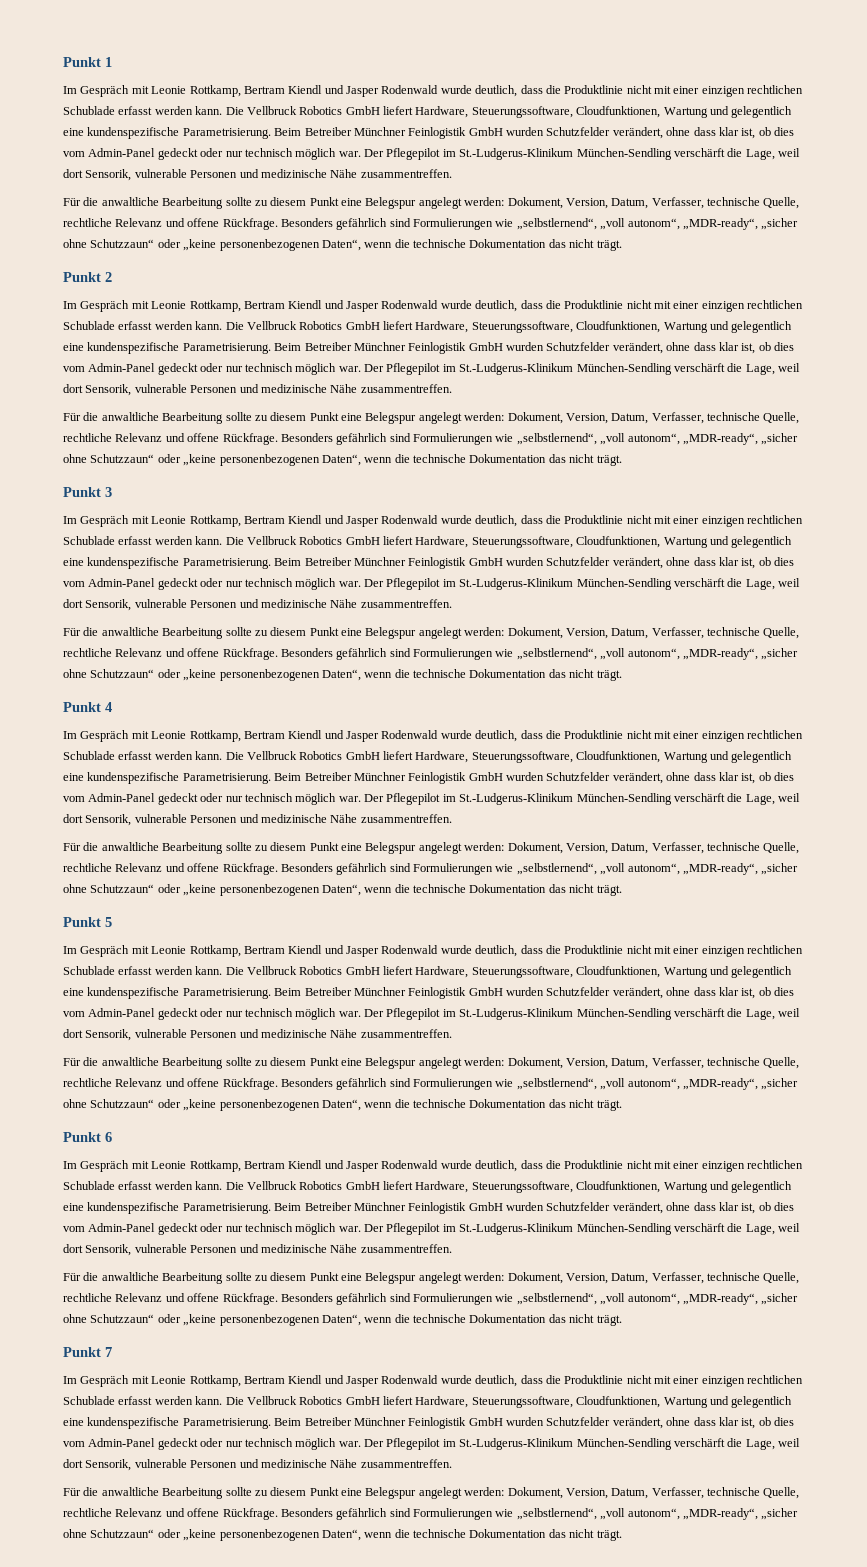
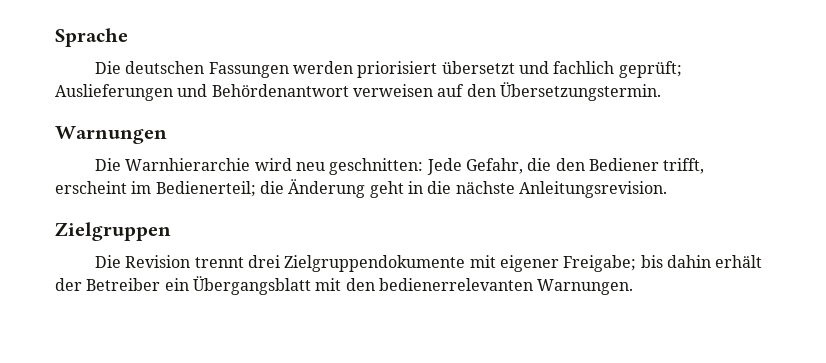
- Punkt 1
- Im Gespräch mit Leonie Rottkamp, Bertram Kiendl und Jasper Rodenwald wurde deutlich, dass die Produktlinie nicht mit einer einzigen rechtlichen Schublade erfasst werden kann. Die Vellbruck Robotics GmbH liefert Hardware, Steuerungssoftware, Cloudfunktionen, Wartung und gelegentlich eine kundenspezifische Parametrisierung. Beim Betreiber Münchner Feinlogistik GmbH wurden Schutzfelder verändert, ohne dass klar ist, ob dies vom Admin-Panel gedeckt oder nur technisch möglich war. Der Pflegepilot im St.-Ludgerus-Klinikum München-Sendling verschärft die Lage, weil dort Sensorik, vulnerable Personen und medizinische Nähe zusammentreffen.
- Für die anwaltliche Bearbeitung sollte zu diesem Punkt eine Belegspur angelegt werden: Dokument, Version, Datum, Verfasser, technische Quelle, rechtliche Relevanz und offene Rückfrage. Besonders gefährlich sind Formulierungen wie „selbstlernend“, „voll autonom“, „MDR-ready“, „sicher ohne Schutzzaun“ oder „keine personenbezogenen Daten“, wenn die technische Dokumentation das nicht trägt.
- Punkt 2
- Im Gespräch mit Leonie Rottkamp, Bertram Kiendl und Jasper Rodenwald wurde deutlich, dass die Produktlinie nicht mit einer einzigen rechtlichen Schublade erfasst werden kann. Die Vellbruck Robotics GmbH liefert Hardware, Steuerungssoftware, Cloudfunktionen, Wartung und gelegentlich eine kundenspezifische Parametrisierung. Beim Betreiber Münchner Feinlogistik GmbH wurden Schutzfelder verändert, ohne dass klar ist, ob dies vom Admin-Panel gedeckt oder nur technisch möglich war. Der Pflegepilot im St.-Ludgerus-Klinikum München-Sendling verschärft die Lage, weil dort Sensorik, vulnerable Personen und medizinische Nähe zusammentreffen.
- Für die anwaltliche Bearbeitung sollte zu diesem Punkt eine Belegspur angelegt werden: Dokument, Version, Datum, Verfasser, technische Quelle, rechtliche Relevanz und offene Rückfrage. Besonders gefährlich sind Formulierungen wie „selbstlernend“, „voll autonom“, „MDR-ready“, „sicher ohne Schutzzaun“ oder „keine personenbezogenen Daten“, wenn die technische Dokumentation das nicht trägt.
- Punkt 3
- Im Gespräch mit Leonie Rottkamp, Bertram Kiendl und Jasper Rodenwald wurde deutlich, dass die Produktlinie nicht mit einer einzigen rechtlichen Schublade erfasst werden kann. Die Vellbruck Robotics GmbH liefert Hardware, Steuerungssoftware, Cloudfunktionen, Wartung und gelegentlich eine kundenspezifische Parametrisierung. Beim Betreiber Münchner Feinlogistik GmbH wurden Schutzfelder verändert, ohne dass klar ist, ob dies vom Admin-Panel gedeckt oder nur technisch möglich war. Der Pflegepilot im St.-Ludgerus-Klinikum München-Sendling verschärft die Lage, weil dort Sensorik, vulnerable Personen und medizinische Nähe zusammentreffen.
- Für die anwaltliche Bearbeitung sollte zu diesem Punkt eine Belegspur angelegt werden: Dokument, Version, Datum, Verfasser, technische Quelle, rechtliche Relevanz und offene Rückfrage. Besonders gefährlich sind Formulierungen wie „selbstlernend“, „voll autonom“, „MDR-ready“, „sicher ohne Schutzzaun“ oder „keine personenbezogenen Daten“, wenn die technische Dokumentation das nicht trägt.
- Punkt 4
- Im Gespräch mit Leonie Rottkamp, Bertram Kiendl und Jasper Rodenwald wurde deutlich, dass die Produktlinie nicht mit einer einzigen rechtlichen Schublade erfasst werden kann. Die Vellbruck Robotics GmbH liefert Hardware, Steuerungssoftware, Cloudfunktionen, Wartung und gelegentlich eine kundenspezifische Parametrisierung. Beim Betreiber Münchner Feinlogistik GmbH wurden Schutzfelder verändert, ohne dass klar ist, ob dies vom Admin-Panel gedeckt oder nur technisch möglich war. Der Pflegepilot im St.-Ludgerus-Klinikum München-Sendling verschärft die Lage, weil dort Sensorik, vulnerable Personen und medizinische Nähe zusammentreffen.
- Für die anwaltliche Bearbeitung sollte zu diesem Punkt eine Belegspur angelegt werden: Dokument, Version, Datum, Verfasser, technische Quelle, rechtliche Relevanz und offene Rückfrage. Besonders gefährlich sind Formulierungen wie „selbstlernend“, „voll autonom“, „MDR-ready“, „sicher ohne Schutzzaun“ oder „keine personenbezogenen Daten“, wenn die technische Dokumentation das nicht trägt.
- Punkt 5
- Im Gespräch mit Leonie Rottkamp, Bertram Kiendl und Jasper Rodenwald wurde deutlich, dass die Produktlinie nicht mit einer einzigen rechtlichen Schublade erfasst werden kann. Die Vellbruck Robotics GmbH liefert Hardware, Steuerungssoftware, Cloudfunktionen, Wartung und gelegentlich eine kundenspezifische Parametrisierung. Beim Betreiber Münchner Feinlogistik GmbH wurden Schutzfelder verändert, ohne dass klar ist, ob dies vom Admin-Panel gedeckt oder nur technisch möglich war. Der Pflegepilot im St.-Ludgerus-Klinikum München-Sendling verschärft die Lage, weil dort Sensorik, vulnerable Personen und medizinische Nähe zusammentreffen.
- Für die anwaltliche Bearbeitung sollte zu diesem Punkt eine Belegspur angelegt werden: Dokument, Version, Datum, Verfasser, technische Quelle, rechtliche Relevanz und offene Rückfrage. Besonders gefährlich sind Formulierungen wie „selbstlernend“, „voll autonom“, „MDR-ready“, „sicher ohne Schutzzaun“ oder „keine personenbezogenen Daten“, wenn die technische Dokumentation das nicht trägt.
- Punkt 6
- Im Gespräch mit Leonie Rottkamp, Bertram Kiendl und Jasper Rodenwald wurde deutlich, dass die Produktlinie nicht mit einer einzigen rechtlichen Schublade erfasst werden kann. Die Vellbruck Robotics GmbH liefert Hardware, Steuerungssoftware, Cloudfunktionen, Wartung und gelegentlich eine kundenspezifische Parametrisierung. Beim Betreiber Münchner Feinlogistik GmbH wurden Schutzfelder verändert, ohne dass klar ist, ob dies vom Admin-Panel gedeckt oder nur technisch möglich war. Der Pflegepilot im St.-Ludgerus-Klinikum München-Sendling verschärft die Lage, weil dort Sensorik, vulnerable Personen und medizinische Nähe zusammentreffen.
- Für die anwaltliche Bearbeitung sollte zu diesem Punkt eine Belegspur angelegt werden: Dokument, Version, Datum, Verfasser, technische Quelle, rechtliche Relevanz und offene Rückfrage. Besonders gefährlich sind Formulierungen wie „selbstlernend“, „voll autonom“, „MDR-ready“, „sicher ohne Schutzzaun“ oder „keine personenbezogenen Daten“, wenn die technische Dokumentation das nicht trägt.
- Punkt 7
- Im Gespräch mit Leonie Rottkamp, Bertram Kiendl und Jasper Rodenwald wurde deutlich, dass die Produktlinie nicht mit einer einzigen rechtlichen Schublade erfasst werden kann. Die Vellbruck Robotics GmbH liefert Hardware, Steuerungssoftware, Cloudfunktionen, Wartung und gelegentlich eine kundenspezifische Parametrisierung. Beim Betreiber Münchner Feinlogistik GmbH wurden Schutzfelder verändert, ohne dass klar ist, ob dies vom Admin-Panel gedeckt oder nur technisch möglich war. Der Pflegepilot im St.-Ludgerus-Klinikum München-Sendling verschärft die Lage, weil dort Sensorik, vulnerable Personen und medizinische Nähe zusammentreffen.
- Für die anwaltliche Bearbeitung sollte zu diesem Punkt eine Belegspur angelegt werden: Dokument, Version, Datum, Verfasser, technische Quelle, rechtliche Relevanz und offene Rückfrage. Besonders gefährlich sind Formulierungen wie „selbstlernend“, „voll autonom“, „MDR-ready“, „sicher ohne Schutzzaun“ oder „keine personenbezogenen Daten“, wenn die technische Dokumentation das nicht trägt.
+ Sprache
+ Die deutschen Fassungen werden priorisiert übersetzt und fachlich geprüft; Auslieferungen und Behördenantwort verweisen auf den Übersetzungstermin.
+ Warnungen
+ Die Warnhierarchie wird neu geschnitten: Jede Gefahr, die den Bediener trifft, erscheint im Bedienerteil; die Änderung geht in die nächste Anleitungsrevision.
+ Zielgruppen
+ Die Revision trennt drei Zielgruppendokumente mit eigener Freigabe; bis dahin erhält der Betreiber ein Übergangsblatt mit den bedienerrelevanten Warnungen.

